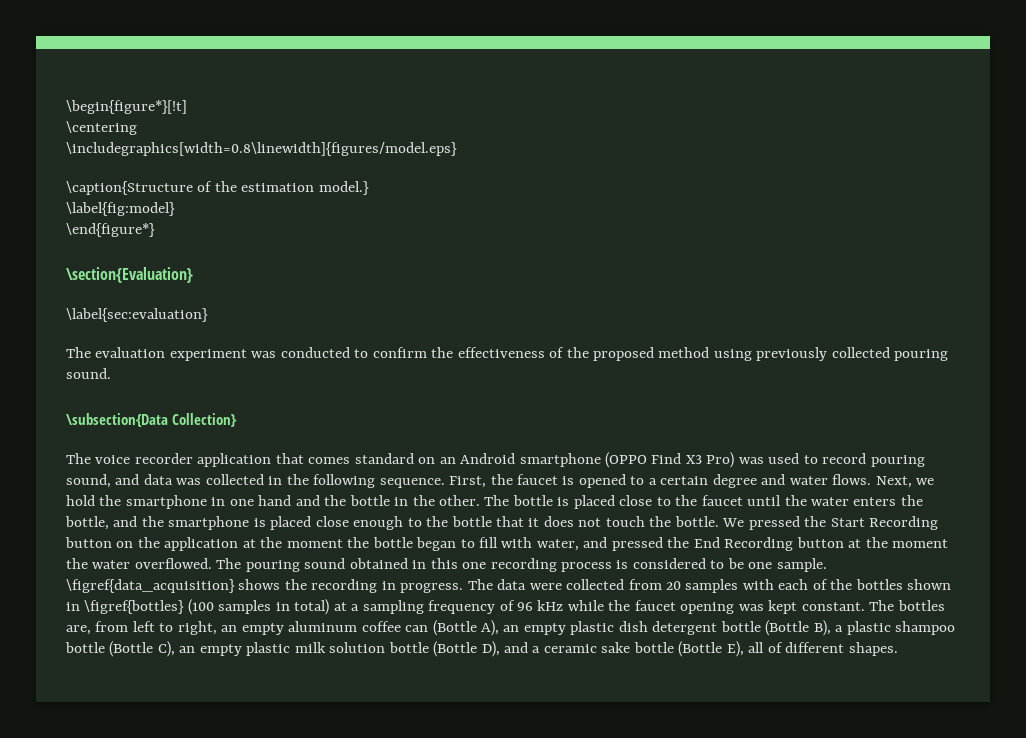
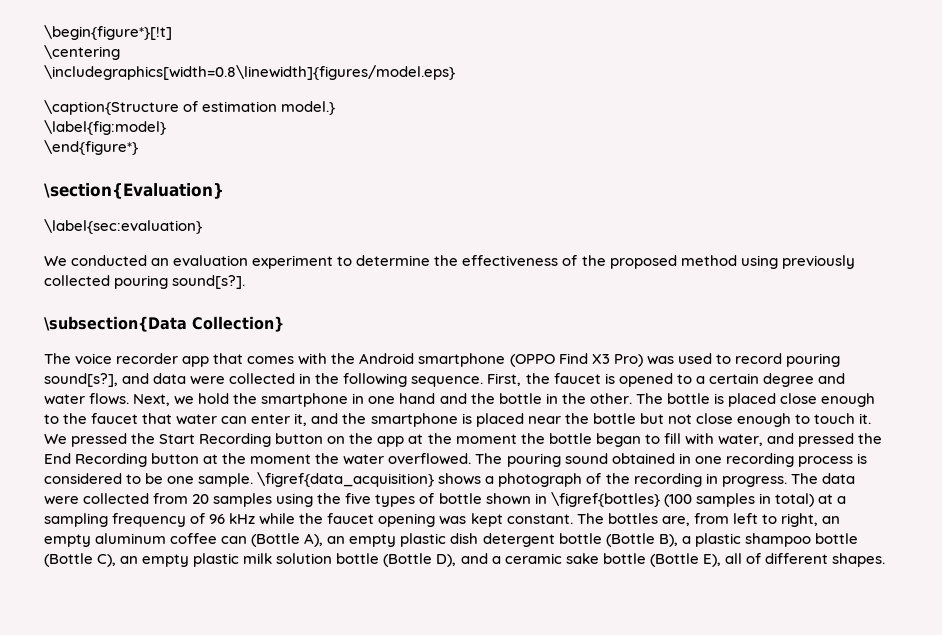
- \caption{Structure of the estimation model.}
+ \caption{Structure of estimation model.}
- The evaluation experiment was conducted to confirm the effectiveness of the proposed method using previously collected pouring sound.
+ We conducted an evaluation experiment to determine the effectiveness of the proposed method using previously collected pouring sound[s?].
- The voice recorder application that comes standard on an Android smartphone (OPPO Find X3 Pro) was used to record pouring sound, and data was collected in the following sequence.
+ The voice recorder app that comes with the Android smartphone (OPPO Find X3 Pro) was used to record pouring sound[s?], and data were collected in the following sequence.
- The bottle is placed close to the faucet until the water enters the bottle, and the smartphone is placed close enough to the bottle that it does not touch the bottle.
+ The bottle is placed close enough to the faucet that water can enter it, and the smartphone is placed near the bottle but not close enough to touch it.
- We pressed the Start Recording button on the application at the moment the bottle began to fill with water, and pressed the End Recording button at the moment the water overflowed.
+ We pressed the Start Recording button on the app at the moment the bottle began to fill with water, and pressed the End Recording button at the moment the water overflowed.
- The pouring sound obtained in this one recording process is considered to be one sample.
+ The pouring sound obtained in one recording process is considered to be one sample.
- \figref{data_acquisition} shows the recording in progress.
+ \figref{data_acquisition} shows a photograph of the recording in progress.
- The data were collected from 20 samples with each of the bottles shown in \figref{bottles} (100 samples in total) at a sampling frequency of 96 kHz while the faucet opening was kept constant.
+ The data were collected from 20 samples using the five types of bottle shown in \figref{bottles} (100 samples in total) at a sampling frequency of 96 kHz while the faucet opening was kept constant.

